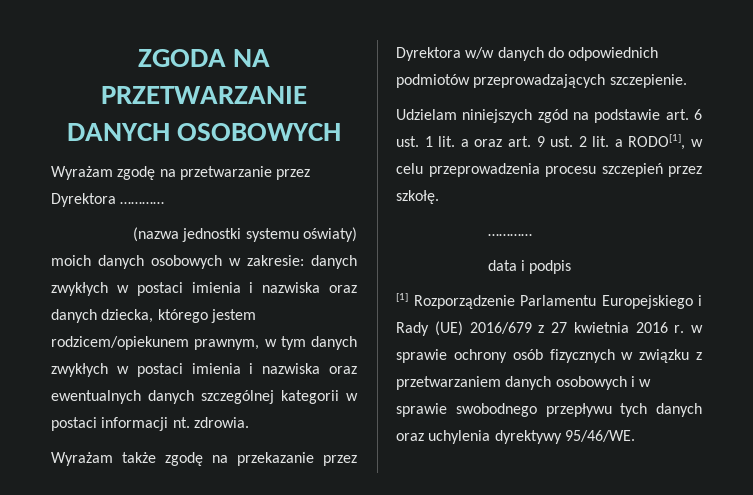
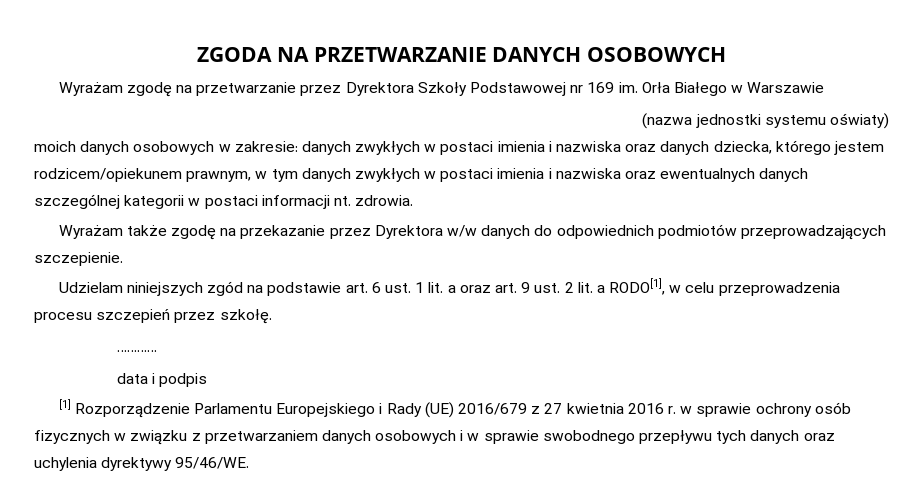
- Wyrażam zgodę na przetwarzanie przez Dyrektora …………
+ Wyrażam zgodę na przetwarzanie przez Dyrektora Szkoły Podstawowej nr 169 im. Orła Białego w Warszawie

